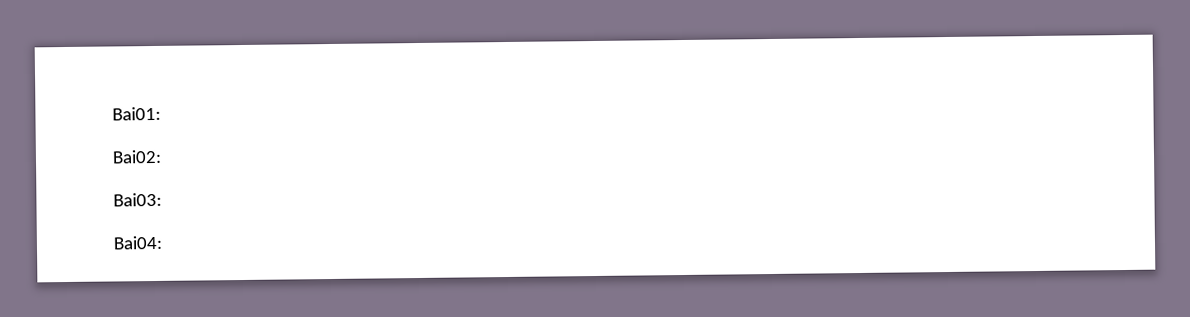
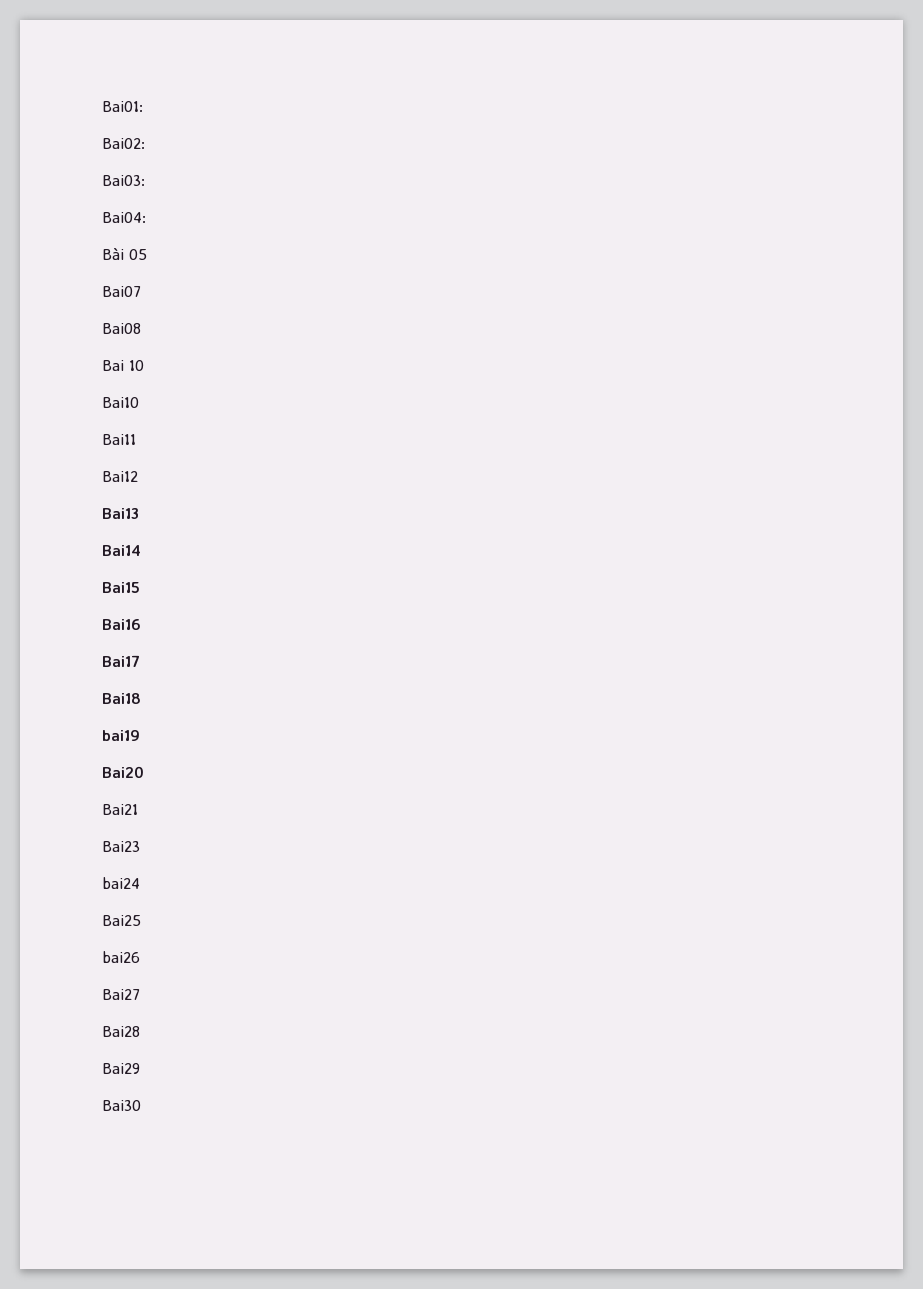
+ Bài 05
+ Bai07
+ Bai08
+ Bai 10
+ Bai10
+ Bai11
+ Bai12
+ Bai13
+ Bai14
+ Bai15
+ Bai16
+ Bai17
+ Bai18
+ bai19
+ Bai20
+ Bai21
+ Bai23
+ bai24
+ Bai25
+ bai26
+ Bai27
+ Bai28
+ Bai29
+ Bai30

